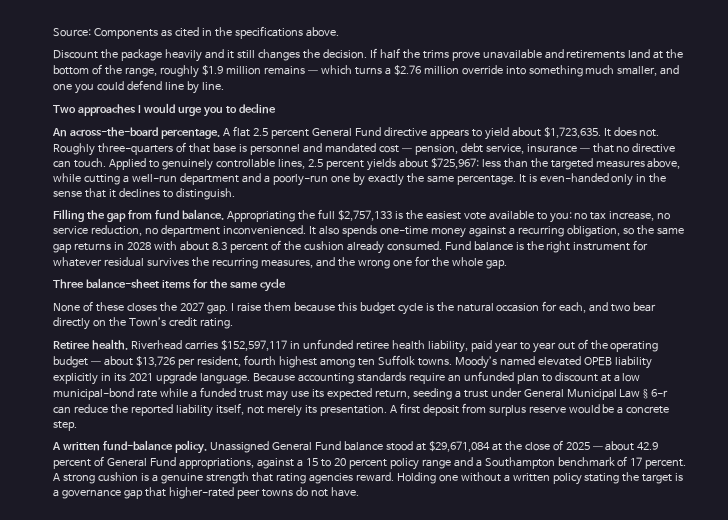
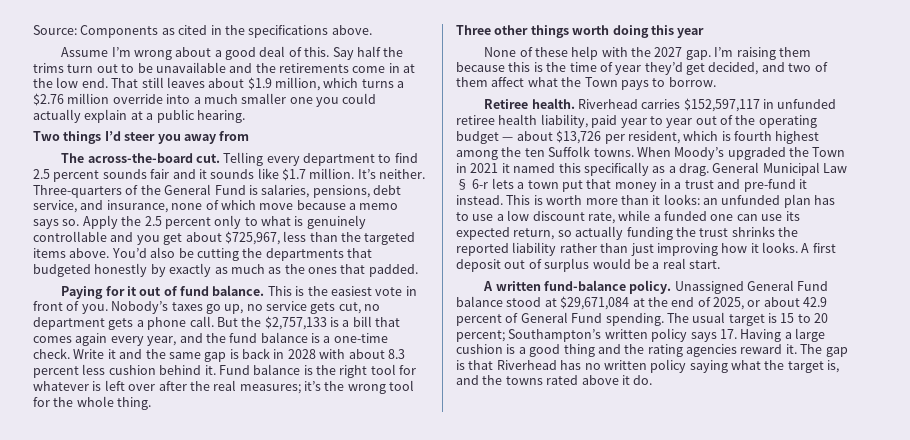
- Discount the package heavily and it still changes the decision. If half the trims prove unavailable and retirements land at the bottom of the range, roughly $1.9 million remains — which turns a $2.76 million override into something much smaller, and one you could defend line by line.
- Two approaches I would urge you to decline
- An across-the-board percentage. A flat 2.5 percent General Fund directive appears to yield about $1,723,635. It does not. Roughly three-quarters of that base is personnel and mandated cost — pension, debt service, insurance — that no directive can touch. Applied to genuinely controllable lines, 2.5 percent yields about $725,967: less than the targeted measures above, while cutting a well-run department and a poorly-run one by exactly the same percentage. It is even-handed only in the sense that it declines to distinguish.
- Filling the gap from fund balance. Appropriating the full $2,757,133 is the easiest vote available to you: no tax increase, no service reduction, no department inconvenienced. It also spends one-time money against a recurring obligation, so the same gap returns in 2028 with about 8.3 percent of the cushion already consumed.
+ Assume I’m wrong about a good deal of this. Say half the trims turn out to be unavailable and the retirements come in at the low end. That still leaves about $1.9 million, which turns a $2.76 million override into a much smaller one you could actually explain at a public hearing.
+ Two things I’d steer you away from
+ The across-the-board cut. Telling every department to find 2.5 percent sounds fair and it sounds like $1.7 million. It’s neither. Three-quarters of the General Fund is salaries, pensions, debt service, and insurance, none of which move because a memo says so. Apply the 2.5 percent only to what is genuinely controllable and you get about $725,967, less than the targeted items above. You’d also be cutting the departments that budgeted honestly by exactly as much as the ones that padded.
+ Paying for it out of fund balance. This is the easiest vote in front of you. Nobody’s taxes go up, no service gets cut, no department gets a phone call. But the $2,757,133 is a bill that comes again every year, and the fund balance is a one-time check. Write it and the same gap is back in 2028 with about 8.3 percent less cushion behind it.
- Fund balance is the right instrument for whatever residual survives the recurring measures, and the wrong one for the whole gap.
+ Fund balance is the right tool for whatever is left over after the real measures; it’s the wrong tool for the whole thing.
- Three balance-sheet items for the same cycle
+ Three other things worth doing this year
- None of these closes the 2027 gap.
+ None of these help with the 2027 gap.
- I raise them because this budget cycle is the natural occasion for each, and two bear directly on the Town’s credit rating.
+ I’m raising them because this is the time of year they’d get decided, and two of them affect what the Town pays to borrow.
- Riverhead carries $152,597,117 in unfunded retiree health liability, paid year to year out of the operating budget — about $13,726 per resident, fourth highest among ten Suffolk towns.
+ Riverhead carries $152,597,117 in unfunded retiree health liability, paid year to year out of the operating budget — about $13,726 per resident, which is fourth highest among the ten Suffolk towns.
- Moody’s named elevated OPEB liability explicitly in its 2021 upgrade language. Because accounting standards require an unfunded plan to discount at a low municipal-bond rate while a funded trust may use its expected return, seeding a trust under General Municipal Law § 6-r can reduce the reported liability itself, not merely its presentation. A first deposit from surplus reserve would be a concrete step.
+ When Moody’s upgraded the Town in 2021 it named this specifically as a drag. General Municipal Law § 6-r lets a town put that money in a trust and pre-fund it instead. This is worth more than it looks: an unfunded plan has to use a low discount rate, while a funded one can use its expected return, so actually funding the trust shrinks the reported liability rather than just improving how it looks. A first deposit out of surplus would be a real start.
- Unassigned General Fund balance stood at $29,671,084 at the close of 2025 — about 42.9 percent of General Fund appropriations, against a 15 to 20 percent policy range and a Southampton benchmark of 17 percent. A strong cushion is a genuine strength that rating agencies reward. Holding one without a written policy stating the target is a governance gap that higher-rated peer towns do not have.
+ Unassigned General Fund balance stood at $29,671,084 at the end of 2025, or about 42.9 percent of General Fund spending. The usual target is 15 to 20 percent; Southampton’s written policy says 17. Having a large cushion is a good thing and the rating agencies reward it. The gap is that Riverhead has no written policy saying what the target is, and the towns rated above it do.

